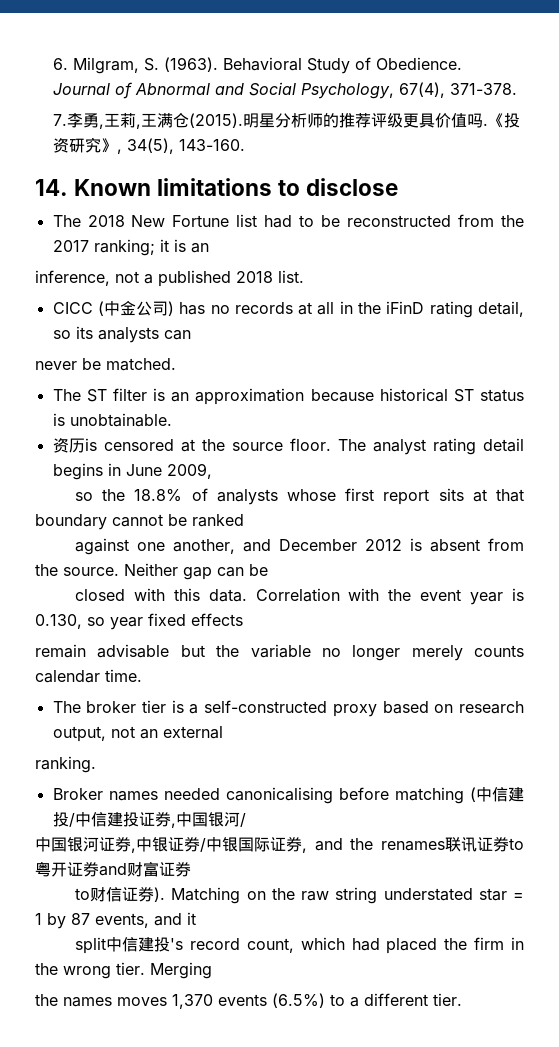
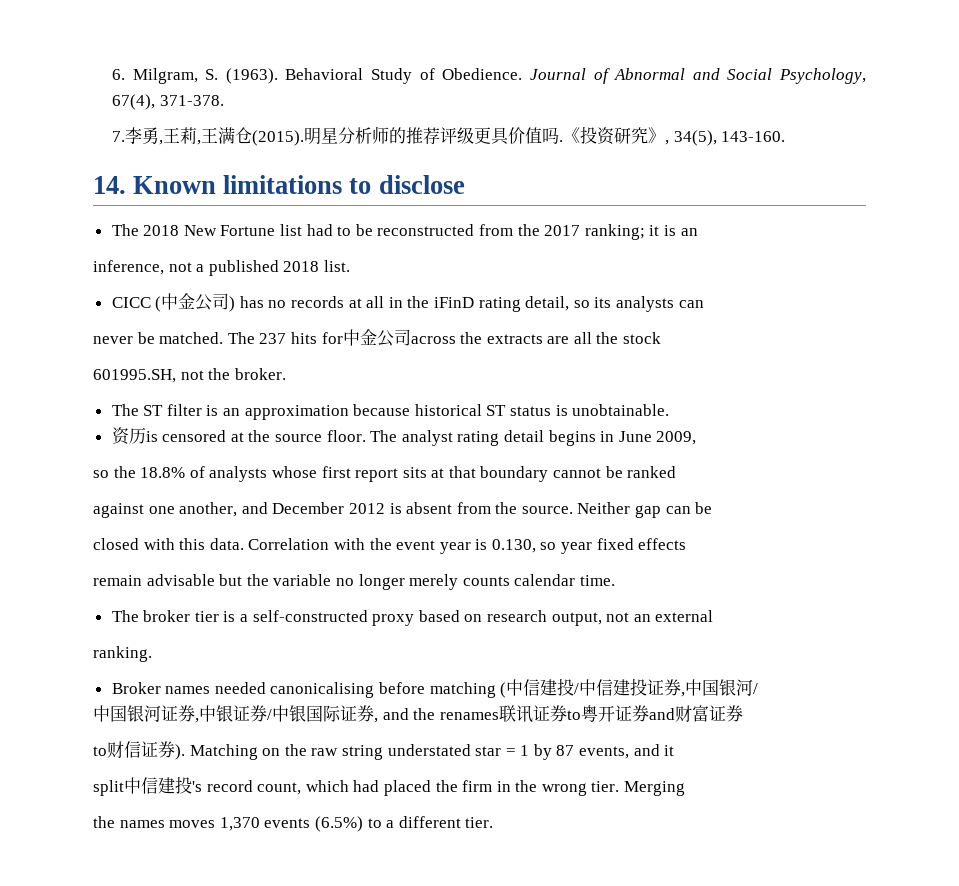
+ The 237 hits for中金公司across the extracts are all the stock
+ 601995.SH, not the broker.

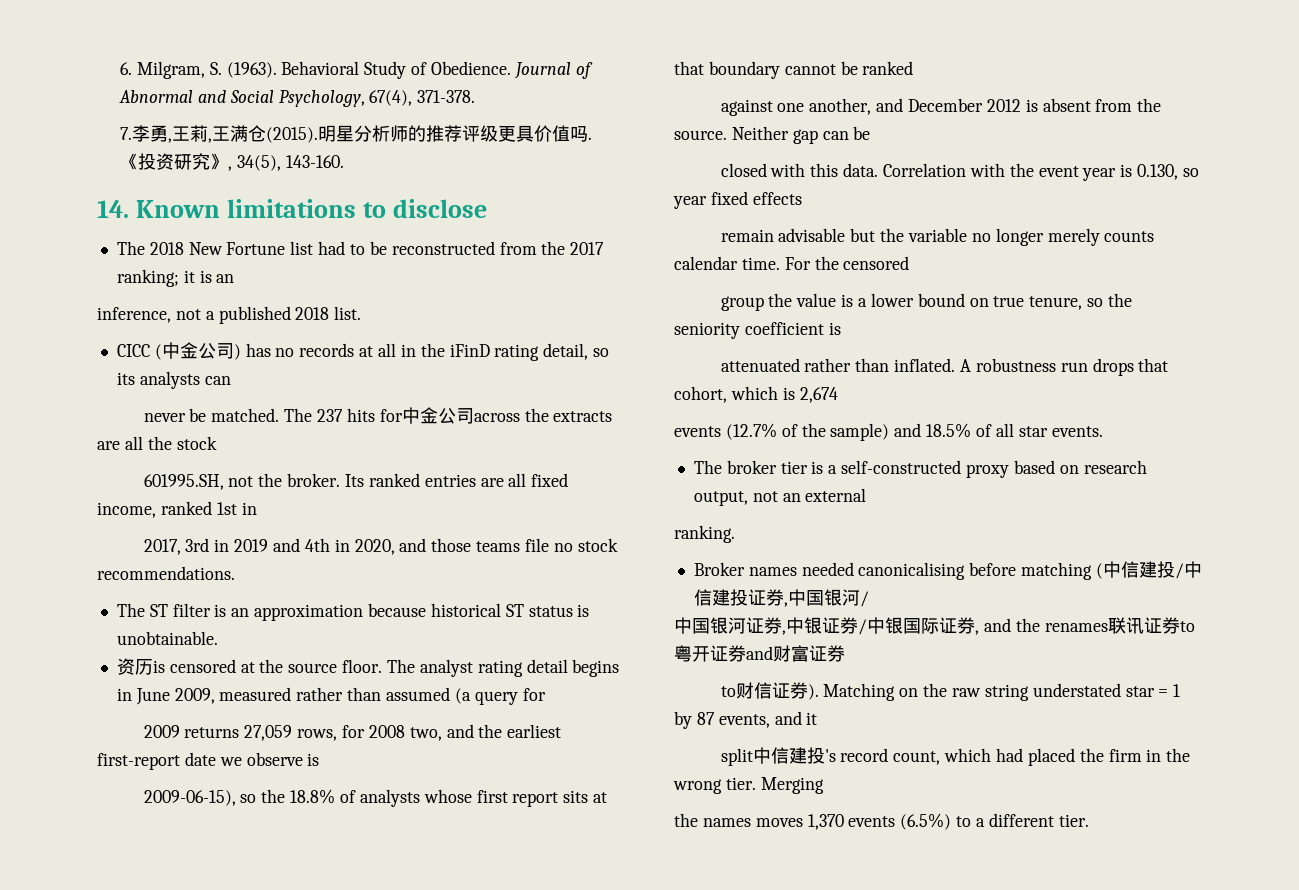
+ Its ranked entries are all fixed income, ranked 1st in
+ 2017, 3rd in 2019 and 4th in 2020, and those teams file no stock recommendations.
- The analyst rating detail begins in June 2009,
- so the 18.8% of analysts whose first report sits at that boundary cannot be ranked
+ The analyst rating detail begins in June 2009, measured rather than assumed (a query for
+ 2009 returns 27,059 rows, for 2008 two, and the earliest first-report date we observe is
+ 2009-06-15), so the 18.8% of analysts whose first report sits at that boundary cannot be ranked
+ For the censored
+ group the value is a lower bound on true tenure, so the seniority coefficient is
+ attenuated rather than inflated. A robustness run drops that cohort, which is 2,674
+ events (12.7% of the sample) and 18.5% of all star events.

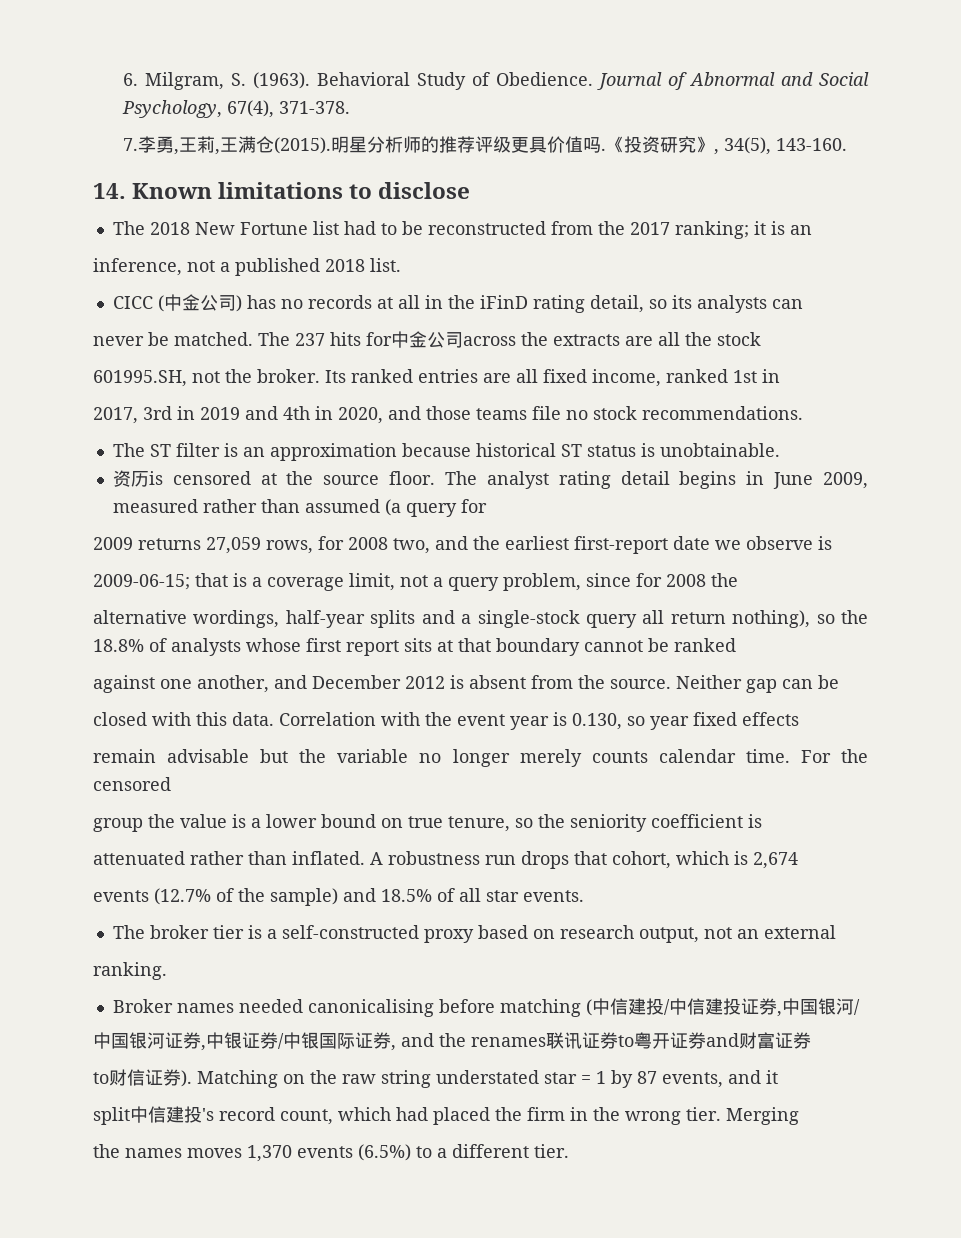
- 2009-06-15), so the 18.8% of analysts whose first report sits at that boundary cannot be ranked
+ 2009-06-15; that is a coverage limit, not a query problem, since for 2008 the
+ alternative wordings, half-year splits and a single-stock query all return nothing), so the 18.8% of analysts whose first report sits at that boundary cannot be ranked

